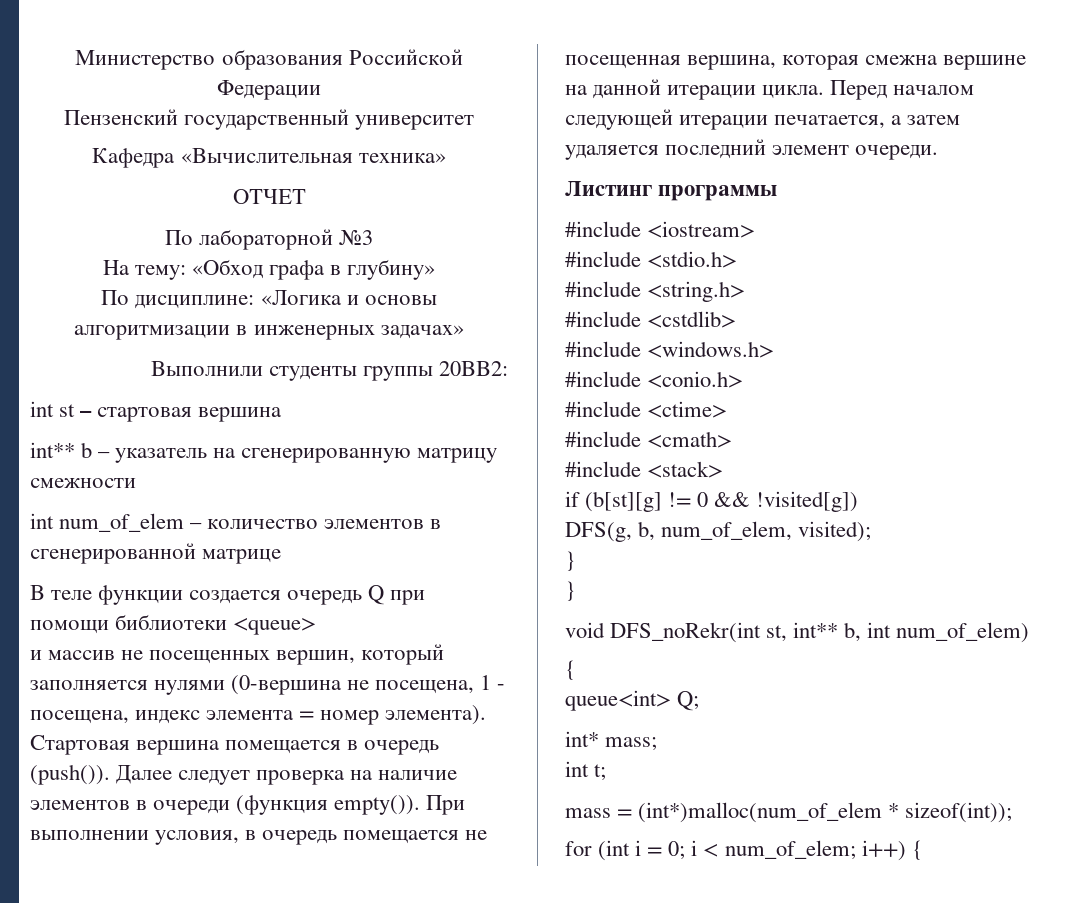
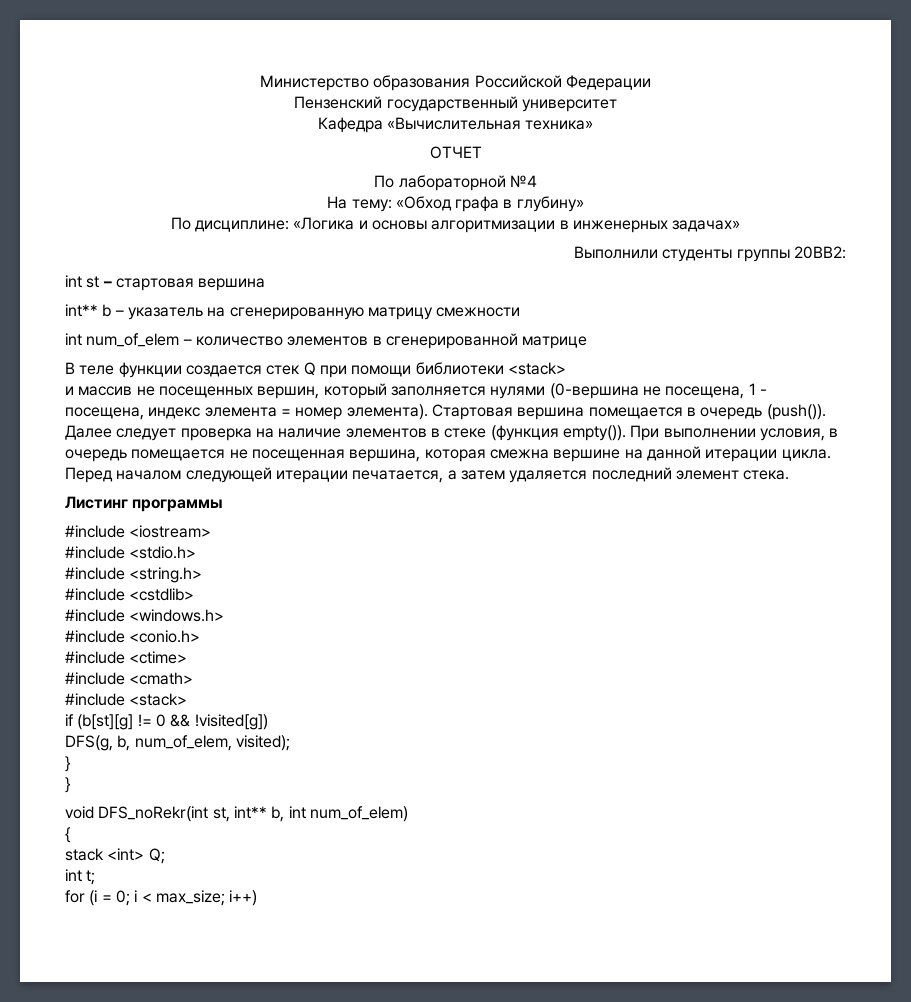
- По лабораторной №3
+ По лабораторной №4
- В теле функции создается очередь Q при помощи библиотеки <queue>
+ В теле функции создается стек Q при помощи библиотеки <stack>
- Далее следует проверка на наличие элементов в очереди (функция empty()).
+ Далее следует проверка на наличие элементов в стеке (функция empty()).
- Перед началом следующей итерации печатается, а затем удаляется последний элемент очереди.
+ Перед началом следующей итерации печатается, а затем удаляется последний элемент стека.
- queue<int> Q;
+ stack <int> Q;
- int* mass;
- mass = (int*)malloc(num_of_elem * sizeof(int));
- for (int i = 0; i < num_of_elem; i++) {
+ for (i = 0; i < max_size; i++)

